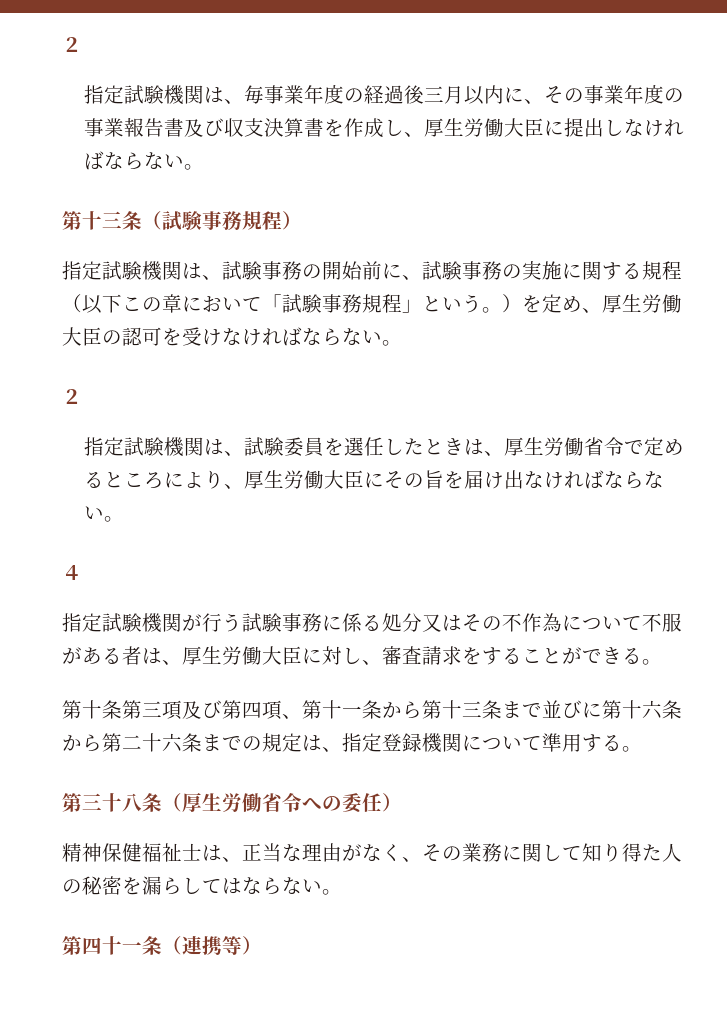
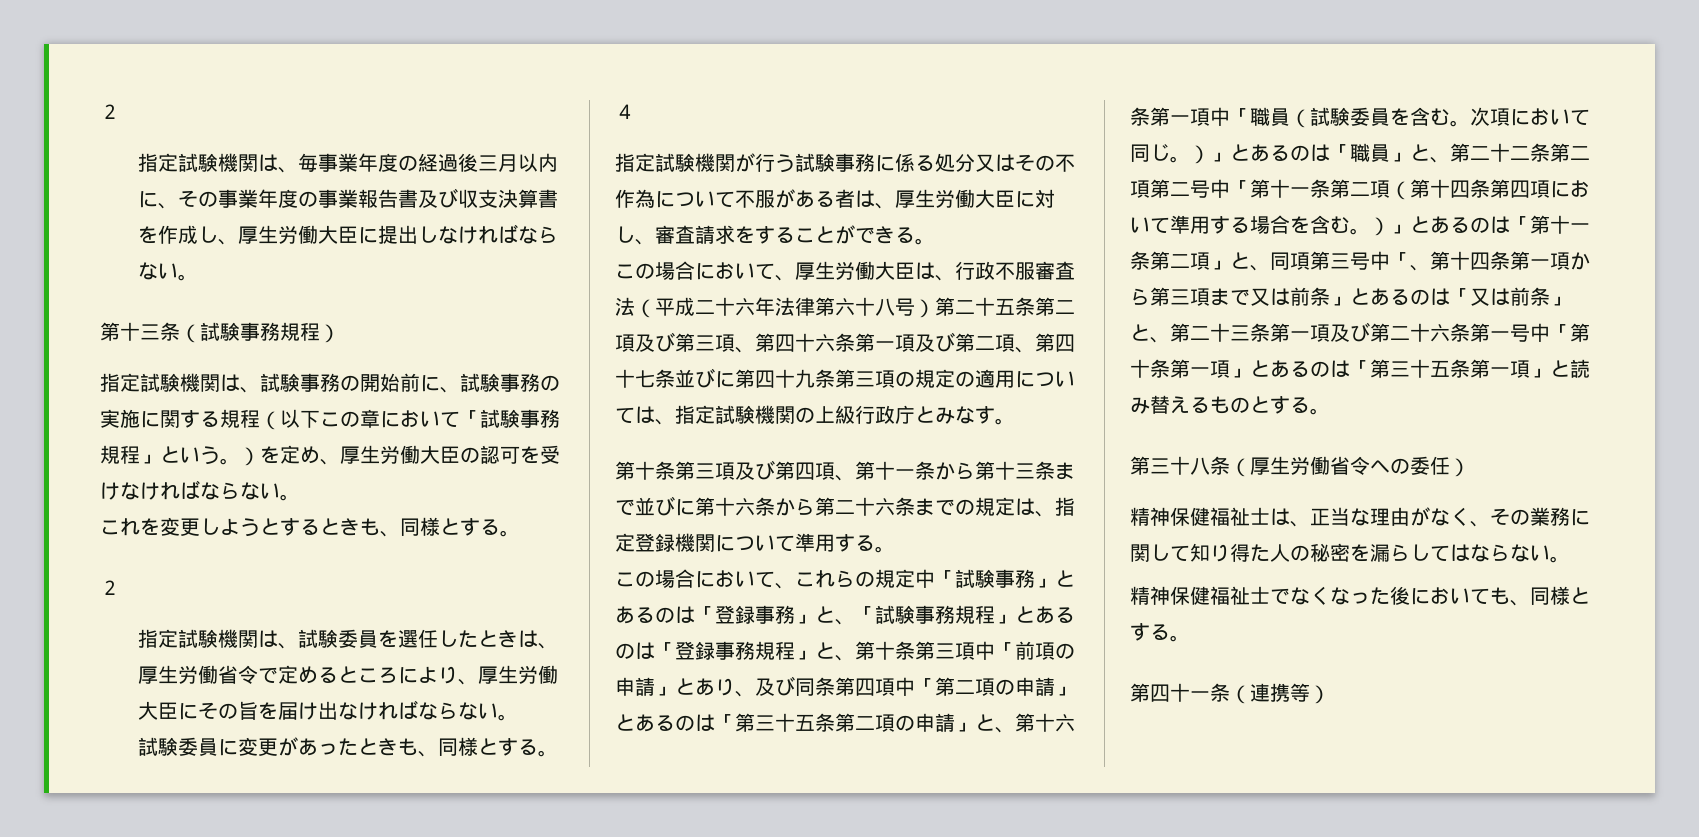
+ これを変更しようとするときも、同様とする。
+ 試験委員に変更があったときも、同様とする。
+ この場合において、厚生労働大臣は、行政不服審査法（平成二十六年法律第六十八号）第二十五条第二項及び第三項、第四十六条第一項及び第二項、第四十七条並びに第四十九条第三項の規定の適用については、指定試験機関の上級行政庁とみなす。
+ この場合において、これらの規定中「試験事務」とあるのは「登録事務」と、「試験事務規程」とあるのは「登録事務規程」と、第十条第三項中「前項の申請」とあり、及び同条第四項中「第二項の申請」とあるのは「第三十五条第二項の申請」と、第十六条第一項中「職員（試験委員を含む。次項において同じ。）」とあるのは「職員」と、第二十二条第二項第二号中「第十一条第二項（第十四条第四項において準用する場合を含む。）」とあるのは「第十一条第二項」と、同項第三号中「、第十四条第一項から第三項まで又は前条」とあるのは「又は前条」と、第二十三条第一項及び第二十六条第一号中「第十条第一項」とあるのは「第三十五条第一項」と読み替えるものとする。
+ 精神保健福祉士でなくなった後においても、同様とする。

